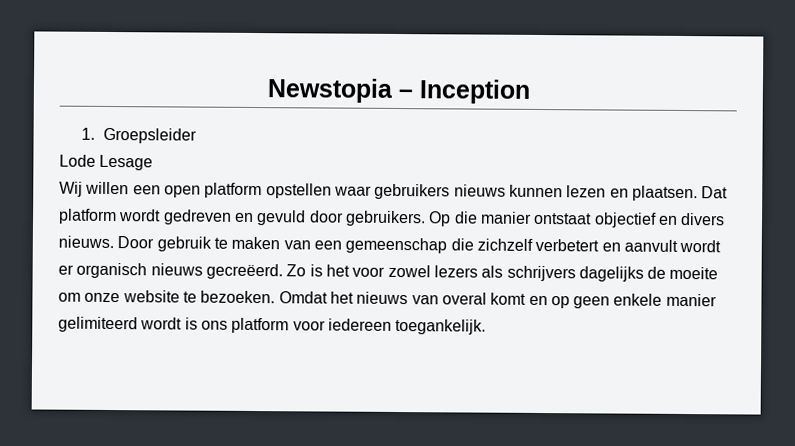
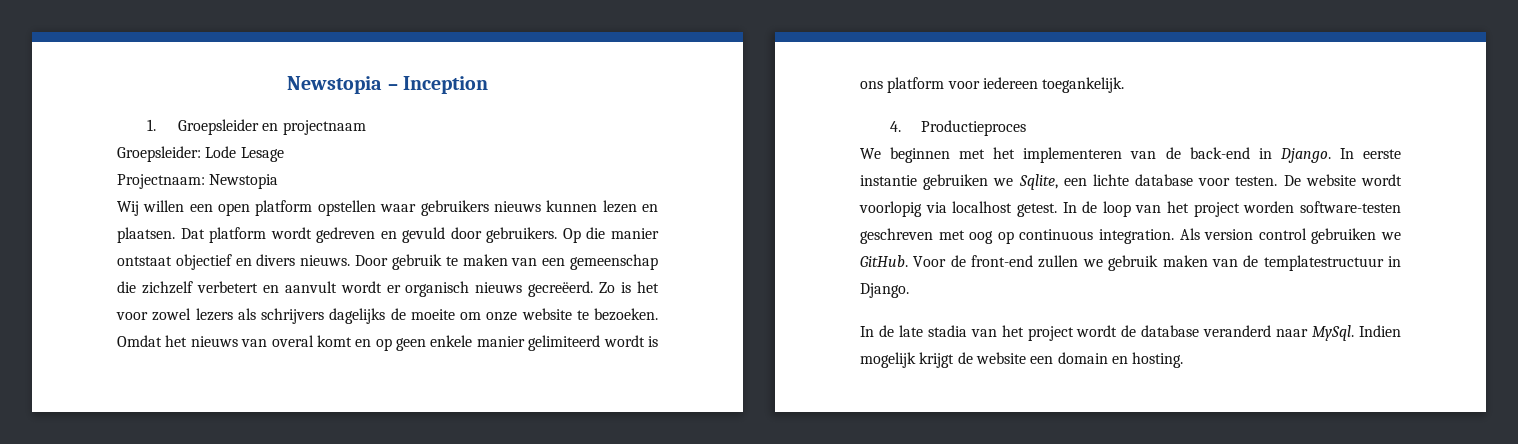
- 1. Groepsleider
- Lode Lesage
+ 1. Groepsleider en projectnaam
+ Groepsleider: Lode Lesage
+ Projectnaam: Newstopia
+ 4. Productieproces
+ We beginnen met het implementeren van de back-end in Django. In eerste instantie gebruiken we Sqlite, een lichte database voor testen. De website wordt voorlopig via localhost getest. In de loop van het project worden software-testen geschreven met oog op continuous integration. Als version control gebruiken we GitHub. Voor de front-end zullen we gebruik maken van de templatestructuur in Django.
+ In de late stadia van het project wordt de database veranderd naar MySql. Indien mogelijk krijgt de website een domain en hosting.

